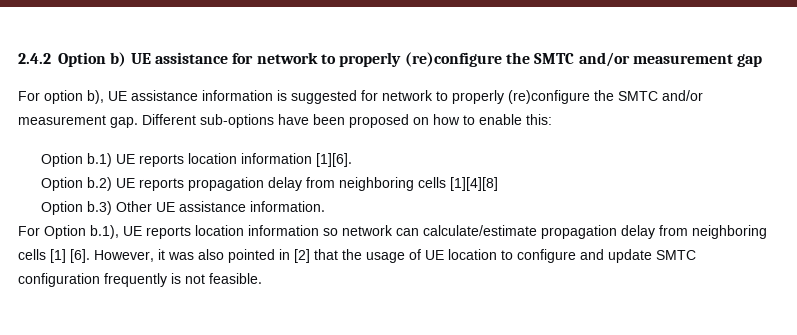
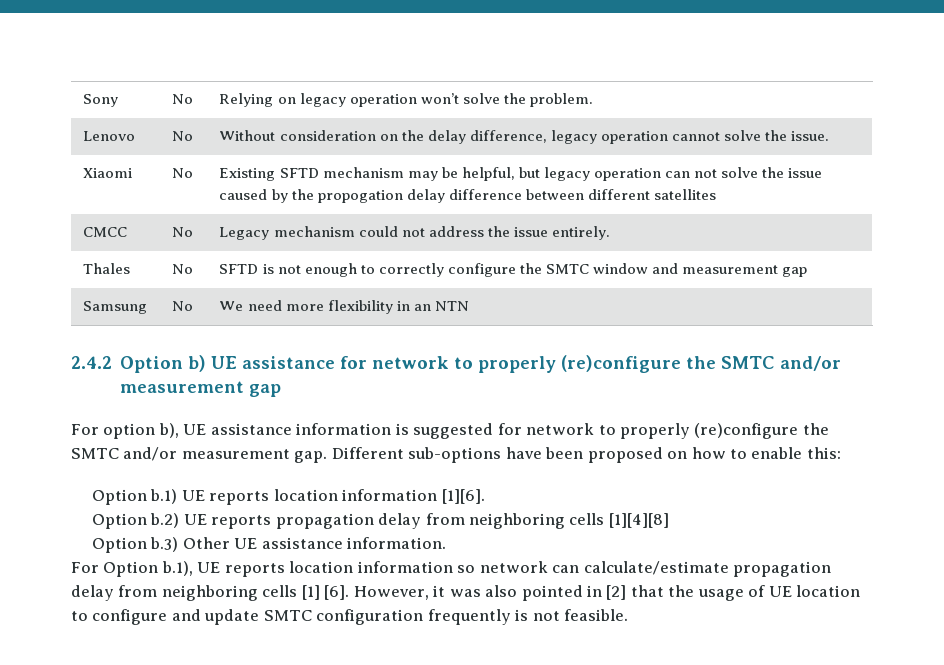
+ Sony | No | Relying on legacy operation won’t solve the problem.
+ Lenovo | No | Without consideration on the delay difference, legacy operation cannot solve the issue.
+ Xiaomi | No | Existing SFTD mechanism may be helpful, but legacy operation can not solve the issue caused by the propogation delay difference between different satellites
+ CMCC | No | Legacy mechanism could not address the issue entirely.
+ Thales | No | SFTD is not enough to correctly configure the SMTC window and measurement gap
+ Samsung | No | We need more flexibility in an NTN

